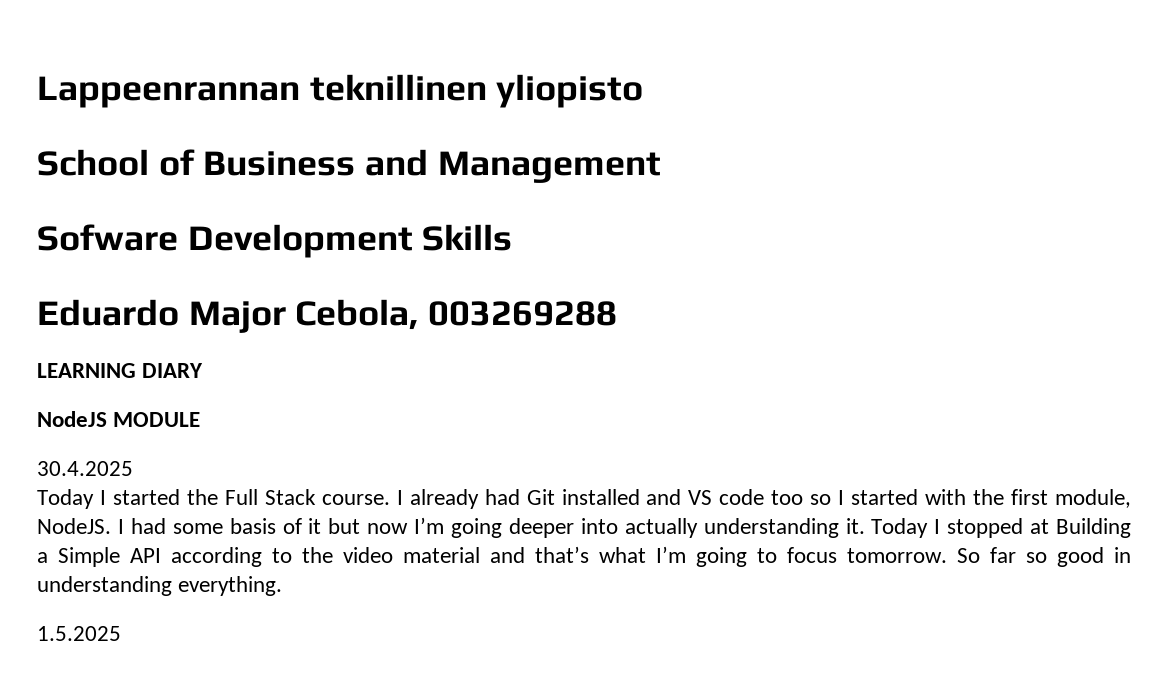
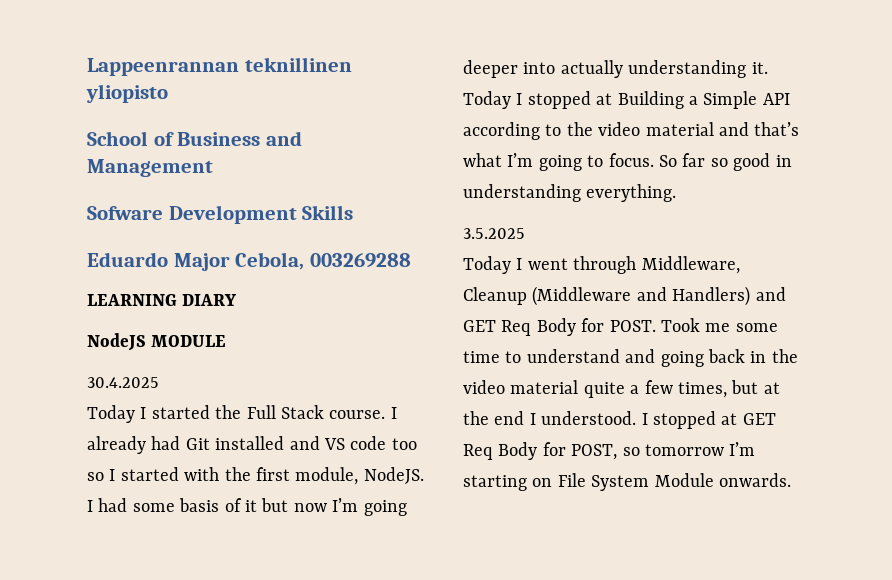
- Today I stopped at Building a Simple API according to the video material and that’s what I’m going to focus tomorrow.
+ Today I stopped at Building a Simple API according to the video material and that’s what I’m going to focus.
- 1.5.2025
+ 3.5.2025
+ Today I went through Middleware, Cleanup (Middleware and Handlers) and GET Req Body for POST. Took me some time to understand and going back in the video material quite a few times, but at the end I understood. I stopped at GET Req Body for POST, so tomorrow I’m starting on File System Module onwards.

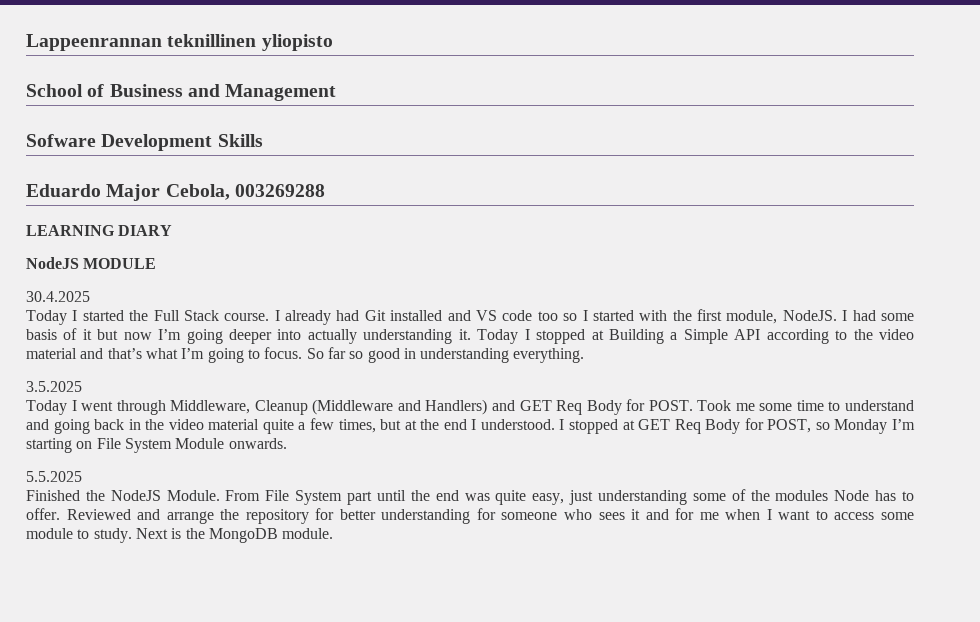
- I stopped at GET Req Body for POST, so tomorrow I’m starting on File System Module onwards.
+ I stopped at GET Req Body for POST, so Monday I’m starting on File System Module onwards.
+ 5.5.2025
+ Finished the NodeJS Module. From File System part until the end was quite easy, just understanding some of the modules Node has to offer. Reviewed and arrange the repository for better understanding for someone who sees it and for me when I want to access some module to study. Next is the MongoDB module.

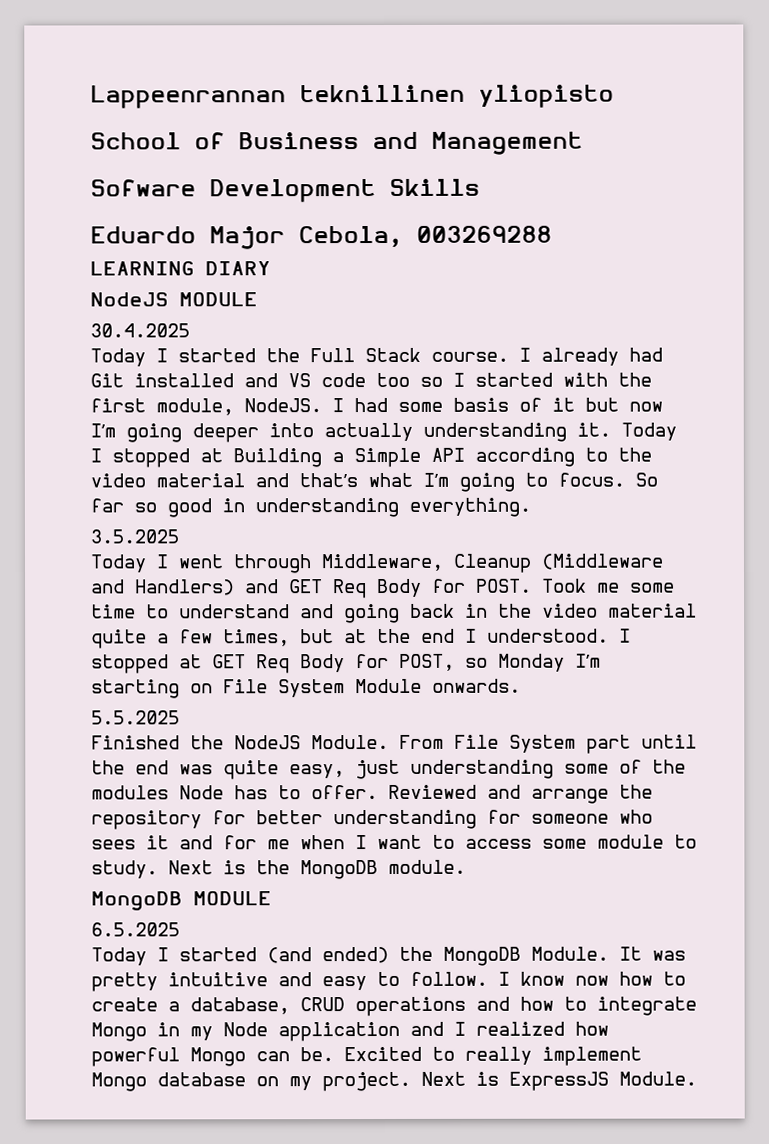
+ MongoDB MODULE
+ 6.5.2025
+ Today I started (and ended) the MongoDB Module. It was pretty intuitive and easy to follow. I know now how to create a database, CRUD operations and how to integrate Mongo in my Node application and I realized how powerful Mongo can be. Excited to really implement Mongo database on my project. Next is ExpressJS Module.

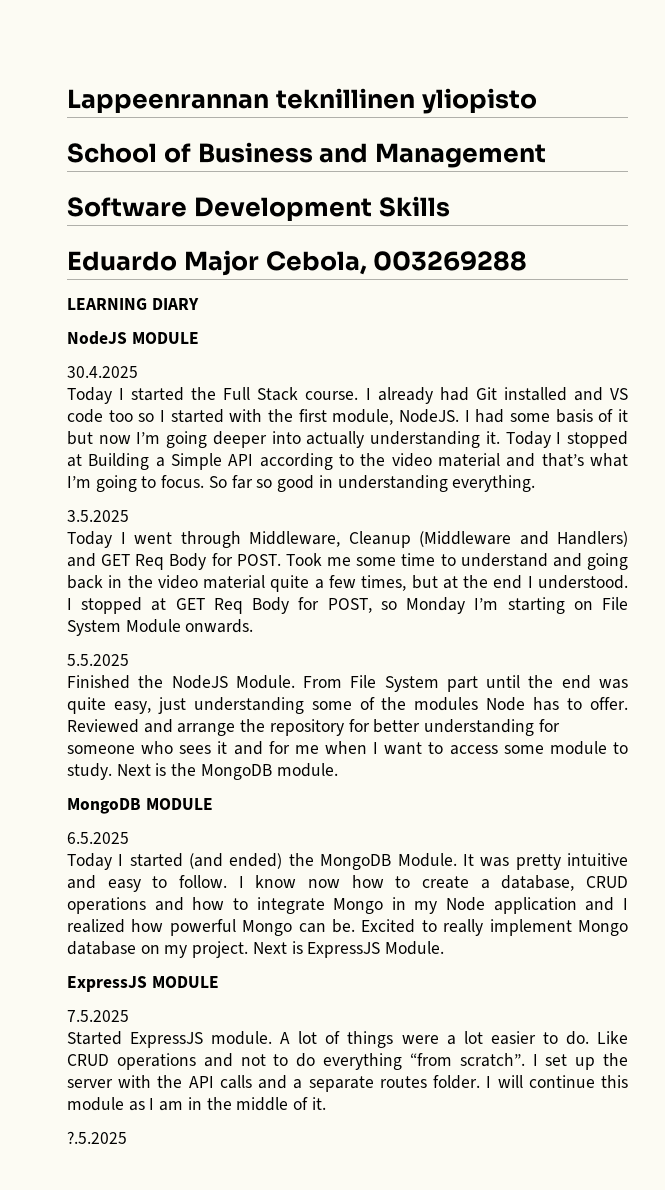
- Sofware Development Skills
+ Software Development Skills
+ ExpressJS MODULE
+ 7.5.2025
+ Started ExpressJS module. A lot of things were a lot easier to do. Like CRUD operations and not to do everything “from scratch”. I set up the server with the API calls and a separate routes folder. I will continue this module as I am in the middle of it.
+ ?.5.2025

